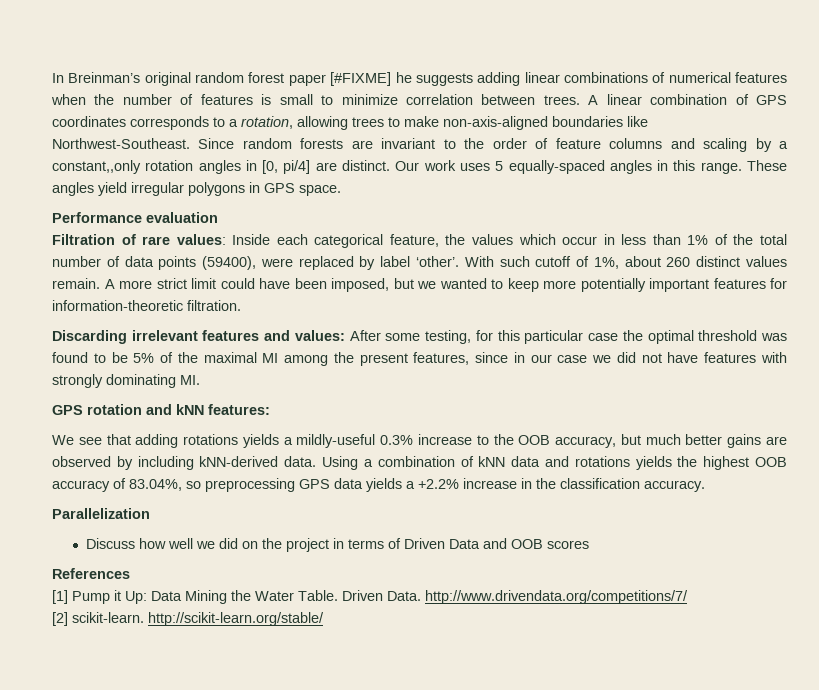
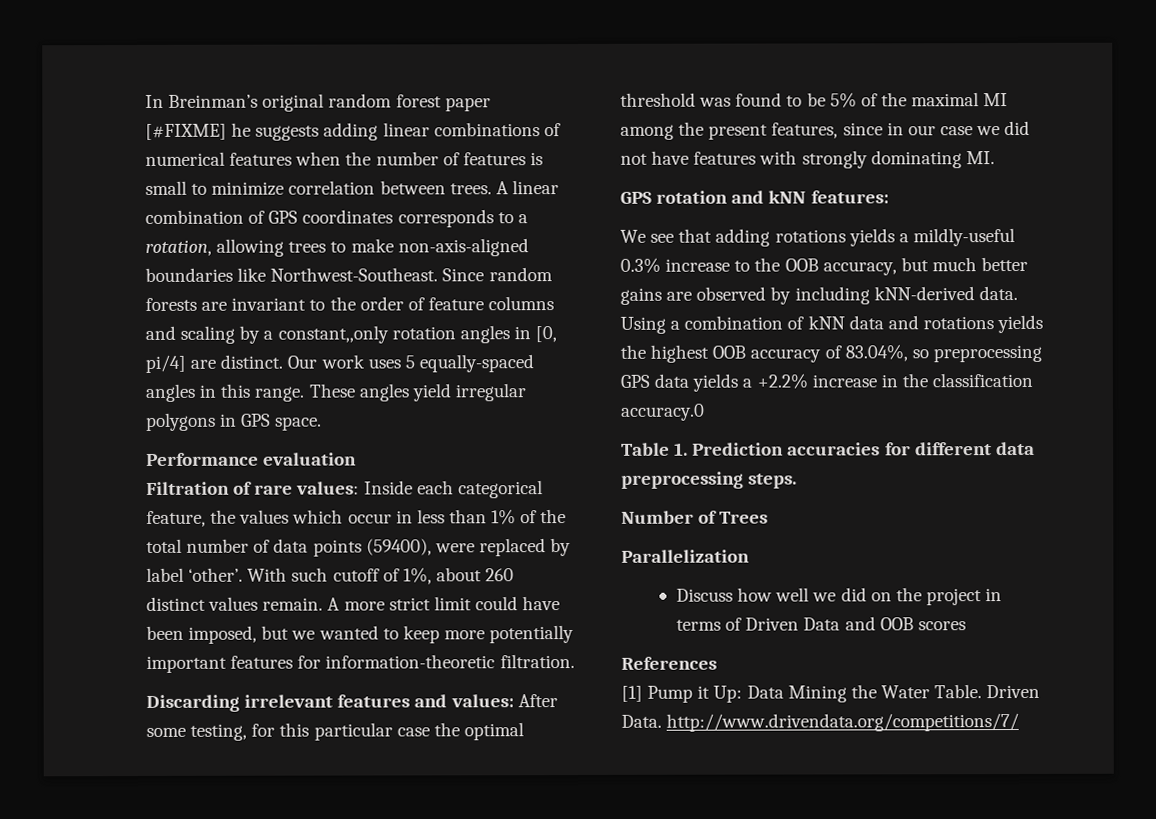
- Using a combination of kNN data and rotations yields the highest OOB accuracy of 83.04%, so preprocessing GPS data yields a +2.2% increase in the classification accuracy.
+ Using a combination of kNN data and rotations yields the highest OOB accuracy of 83.04%, so preprocessing GPS data yields a +2.2% increase in the classification accuracy.0
+ Table 1. Prediction accuracies for different data preprocessing steps.
+ Number of Trees
- [2] scikit-learn. http://scikit-learn.org/stable/

